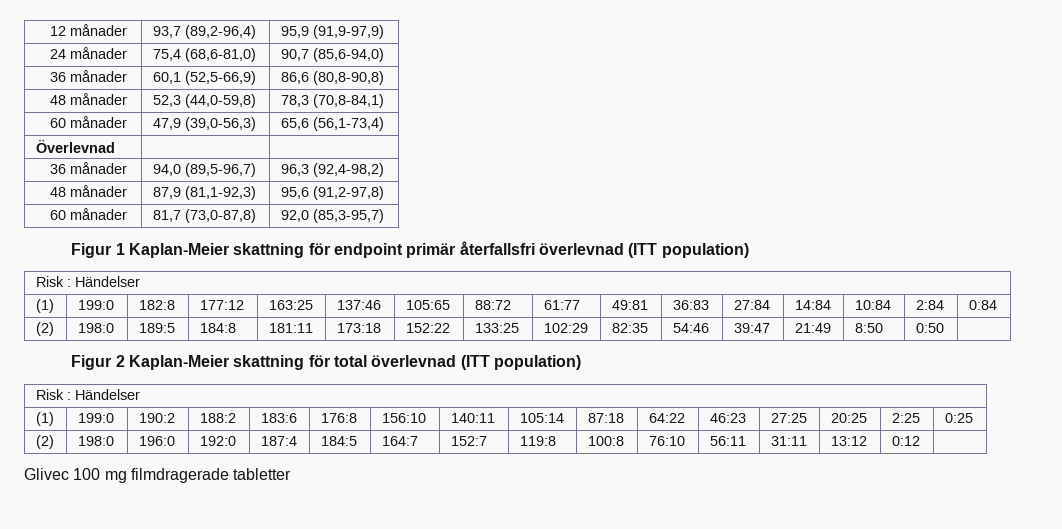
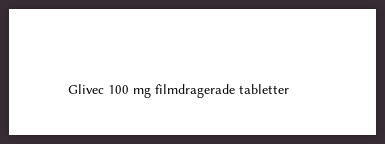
- 12 månader | 93,7 (89,2-96,4) | 95,9 (91,9-97,9)
- 24 månader | 75,4 (68,6-81,0) | 90,7 (85,6-94,0)
- 36 månader | 60,1 (52,5-66,9) | 86,6 (80,8-90,8)
- 48 månader | 52,3 (44,0-59,8) | 78,3 (70,8-84,1)
- 60 månader | 47,9 (39,0-56,3) | 65,6 (56,1-73,4)
- Överlevnad | |
- 36 månader | 94,0 (89,5-96,7) | 96,3 (92,4-98,2)
- 48 månader | 87,9 (81,1-92,3) | 95,6 (91,2-97,8)
- 60 månader | 81,7 (73,0-87,8) | 92,0 (85,3-95,7)
- Figur 1 Kaplan-Meier skattning för endpoint primär återfallsfri överlevnad (ITT population)
- Risk : Händelser
- (1) | 199:0 | 182:8 | 177:12 | 163:25 | 137:46 | 105:65 | 88:72 | 61:77 | 49:81 | 36:83 | 27:84 | 14:84 | 10:84 | 2:84 | 0:84
- (2) | 198:0 | 189:5 | 184:8 | 181:11 | 173:18 | 152:22 | 133:25 | 102:29 | 82:35 | 54:46 | 39:47 | 21:49 | 8:50 | 0:50 |
- Figur 2 Kaplan-Meier skattning för total överlevnad (ITT population)
- Risk : Händelser
- (1) | 199:0 | 190:2 | 188:2 | 183:6 | 176:8 | 156:10 | 140:11 | 105:14 | 87:18 | 64:22 | 46:23 | 27:25 | 20:25 | 2:25 | 0:25
- (2) | 198:0 | 196:0 | 192:0 | 187:4 | 184:5 | 164:7 | 152:7 | 119:8 | 100:8 | 76:10 | 56:11 | 31:11 | 13:12 | 0:12 |

